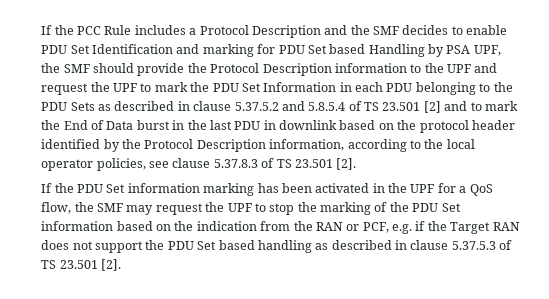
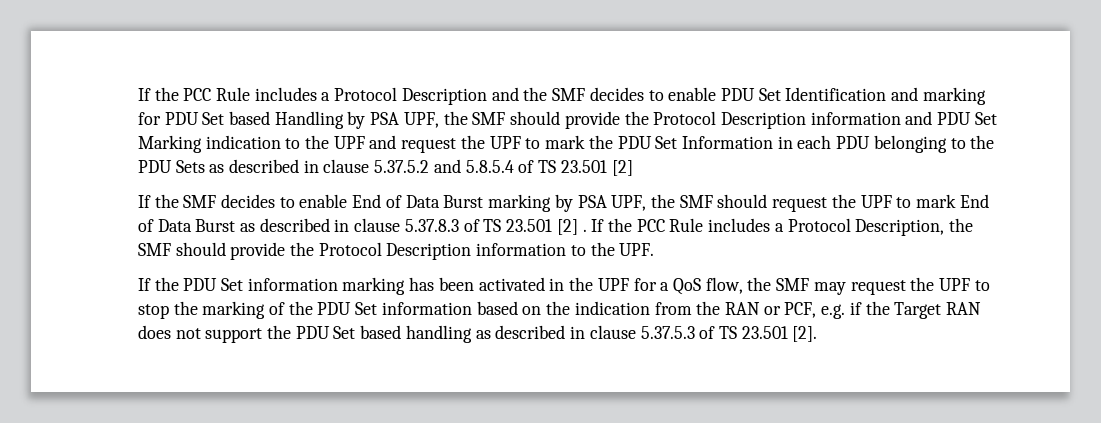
- If the PCC Rule includes a Protocol Description and the SMF decides to enable PDU Set Identification and marking for PDU Set based Handling by PSA UPF, the SMF should provide the Protocol Description information to the UPF and request the UPF to mark the PDU Set Information in each PDU belonging to the PDU Sets as described in clause 5.37.5.2 and 5.8.5.4 of TS 23.501 [2] and to mark the End of Data burst in the last PDU in downlink based on the protocol header identified by the Protocol Description information, according to the local operator policies, see clause 5.37.8.3 of TS 23.501 [2].
+ If the PCC Rule includes a Protocol Description and the SMF decides to enable PDU Set Identification and marking for PDU Set based Handling by PSA UPF, the SMF should provide the Protocol Description information and PDU Set Marking indication to the UPF and request the UPF to mark the PDU Set Information in each PDU belonging to the PDU Sets as described in clause 5.37.5.2 and 5.8.5.4 of TS 23.501 [2]
+ If the SMF decides to enable End of Data Burst marking by PSA UPF, the SMF should request the UPF to mark End of Data Burst as described in clause 5.37.8.3 of TS 23.501 [2] . If the PCC Rule includes a Protocol Description, the SMF should provide the Protocol Description information to the UPF.

